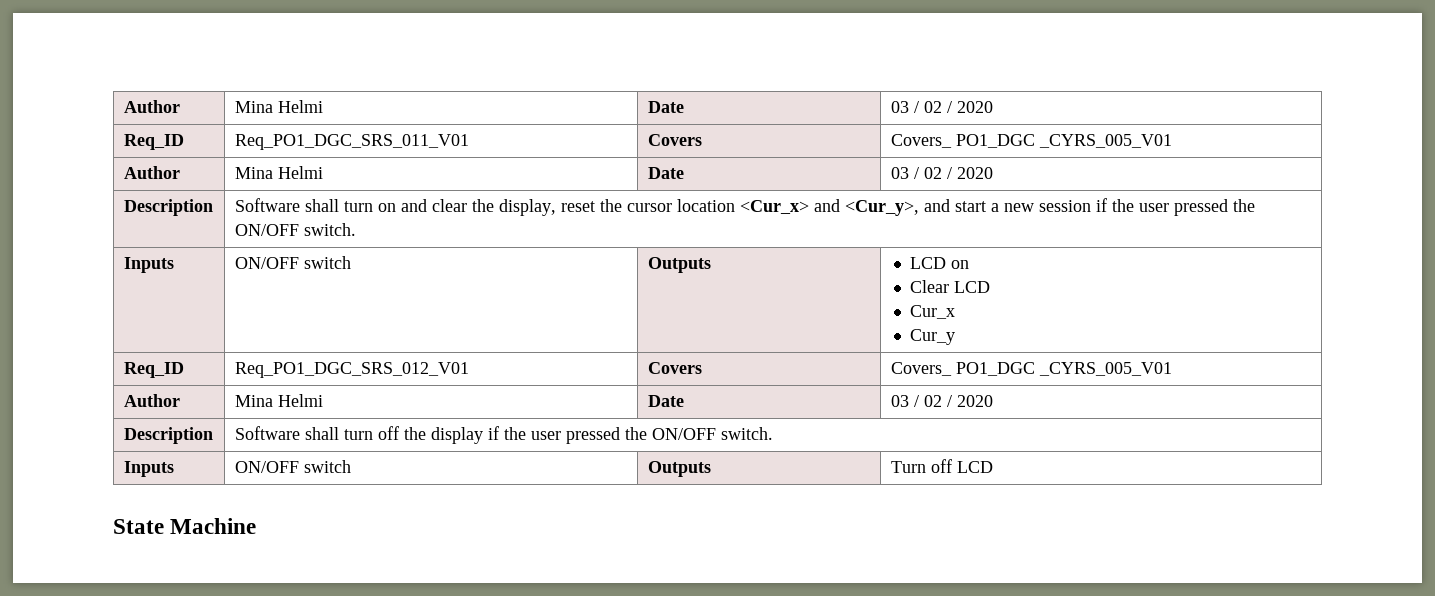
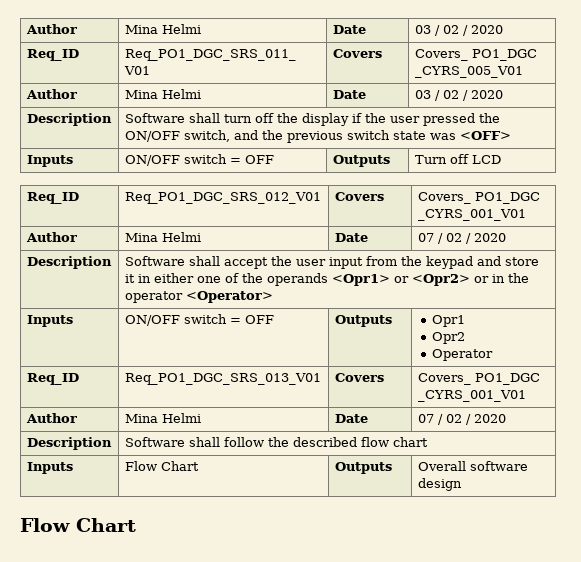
- Description | Software shall turn on and clear the display, reset the cursor location <Cur_x> and <Cur_y>, and start a new session if the user pressed the ON/OFF switch.
- Inputs | ON/OFF switch | Outputs | LCD on
- Clear LCD
- Cur_x
- Cur_y
+ Description | Software shall turn off the display if the user pressed the ON/OFF switch, and the previous switch state was <OFF>
+ Inputs | ON/OFF switch = OFF | Outputs | Turn off LCD
- Req_ID | Req_PO1_DGC_SRS_012_V01 | Covers | Covers_ PO1_DGC _CYRS_005_V01
- Author | Mina Helmi | Date | 03 / 02 / 2020
- Description | Software shall turn off the display if the user pressed the ON/OFF switch.
- Inputs | ON/OFF switch | Outputs | Turn off LCD
- State Machine
+ Req_ID | Req_PO1_DGC_SRS_012_V01 | Covers | Covers_ PO1_DGC _CYRS_001_V01
+ Author | Mina Helmi | Date | 07 / 02 / 2020
+ Description | Software shall accept the user input from the keypad and store it in either one of the operands <Opr1> or <Opr2> or in the operator <Operator>
+ Inputs | ON/OFF switch = OFF | Outputs | Opr1
+ Opr2
+ Operator
+ Req_ID | Req_PO1_DGC_SRS_013_V01 | Covers | Covers_ PO1_DGC _CYRS_001_V01
+ Author | Mina Helmi | Date | 07 / 02 / 2020
+ Description | Software shall follow the described flow chart
+ Inputs | Flow Chart | Outputs | Overall software design
+ Flow Chart

